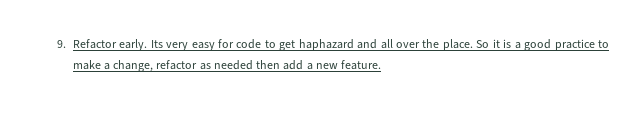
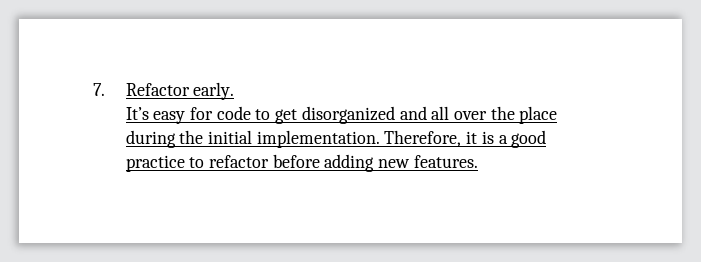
- 9. Refactor early. Its very easy for code to get haphazard and all over the place. So it is a good practice to make a change, refactor as needed then add a new feature.
+ 7. Refactor early.
+ It’s easy for code to get disorganized and all over the place during the initial implementation. Therefore, it is a good practice to refactor before adding new features.

